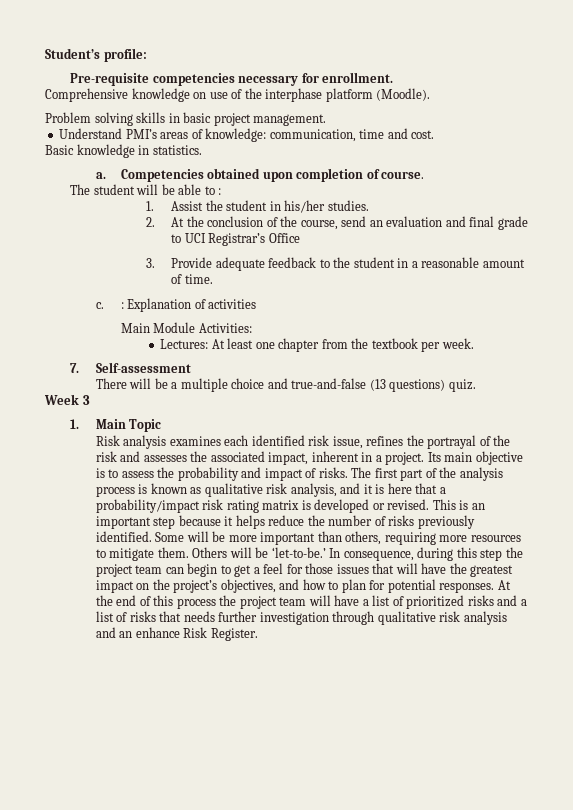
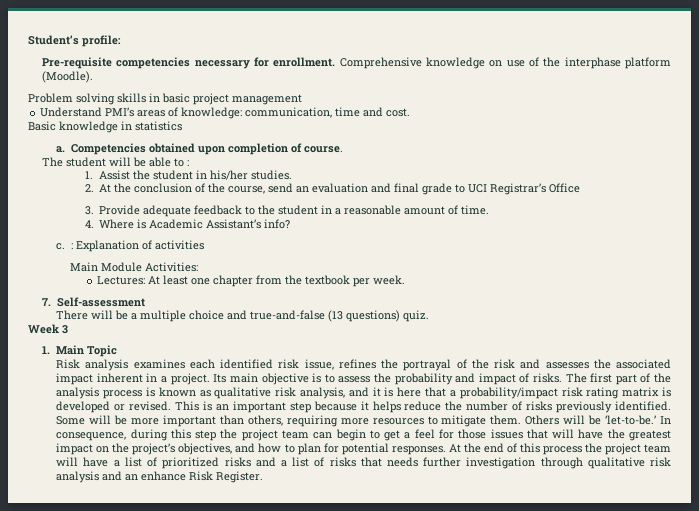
- Pre-requisite competencies necessary for enrollment.
- Comprehensive knowledge on use of the interphase platform (Moodle).
+ Pre-requisite competencies necessary for enrollment. Comprehensive knowledge on use of the interphase platform (Moodle).
- Problem solving skills in basic project management.
+ Problem solving skills in basic project management
- Basic knowledge in statistics.
+ Basic knowledge in statistics
+ 4. Where is Academic Assistant’s info?
- Risk analysis examines each identified risk issue, refines the portrayal of the risk and assesses the associated impact, inherent in a project.
+ Risk analysis examines each identified risk issue, refines the portrayal of the risk and assesses the associated impact inherent in a project.

